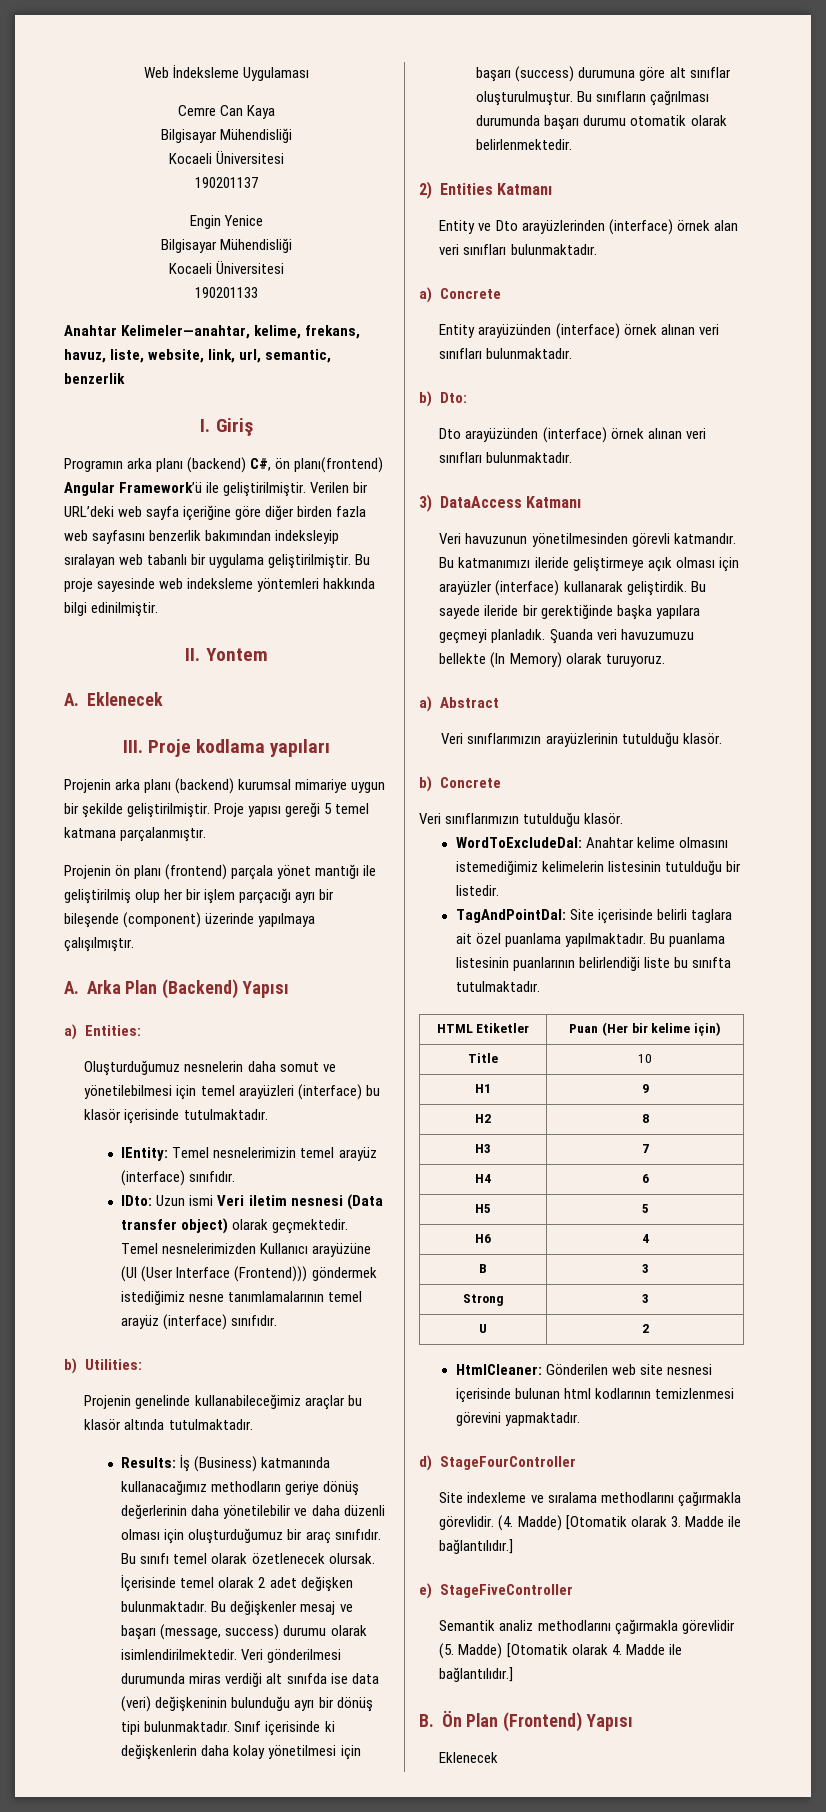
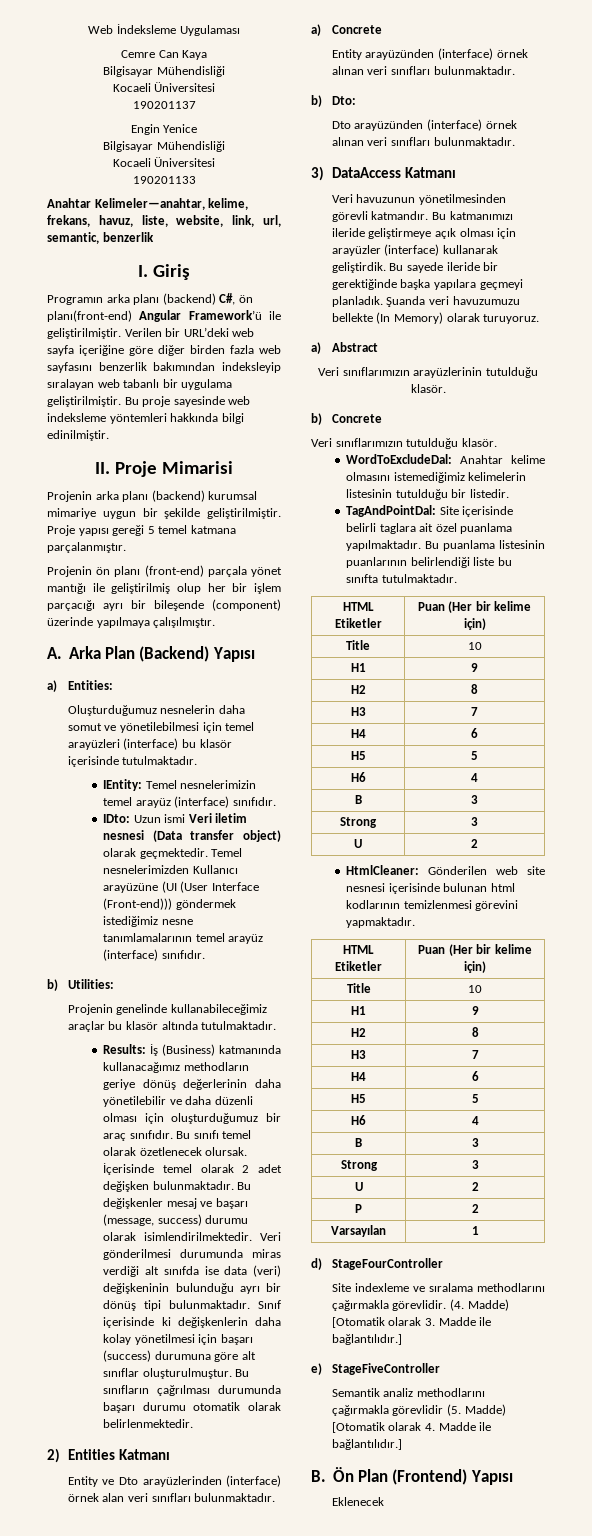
- Programın arka planı (backend) C#, ön planı(frontend) Angular Framework’ü ile geliştirilmiştir.
+ Programın arka planı (backend) C#, ön planı(front-end) Angular Framework’ü ile geliştirilmiştir.
- II. Yontem
- A. Eklenecek
- III. Proje kodlama yapıları
+ II. Proje Mimarisi
- Projenin ön planı (frontend) parçala yönet mantığı ile geliştirilmiş olup her bir işlem parçacığı ayrı bir bileşende (component) üzerinde yapılmaya çalışılmıştır.
+ Projenin ön planı (front-end) parçala yönet mantığı ile geliştirilmiş olup her bir işlem parçacığı ayrı bir bileşende (component) üzerinde yapılmaya çalışılmıştır.
- Temel nesnelerimizden Kullanıcı arayüzüne (UI (User Interface (Frontend))) göndermek istediğimiz nesne tanımlamalarının temel arayüz (interface) sınıfıdır.
+ Temel nesnelerimizden Kullanıcı arayüzüne (UI (User Interface (Front-end))) göndermek istediğimiz nesne tanımlamalarının temel arayüz (interface) sınıfıdır.
  HtmlCleaner: Gönderilen web site nesnesi içerisinde bulunan html kodlarının temizlenmesi görevini yapmaktadır.
+ HTML Etiketler | Puan (Her bir kelime için)
+ Title | 10
+ H1 | 9
+ H2 | 8
+ H3 | 7
+ H4 | 6
+ H5 | 5
+ H6 | 4
+ B | 3
+ Strong | 3
+ U | 2
+ P | 2
+ Varsayılan | 1

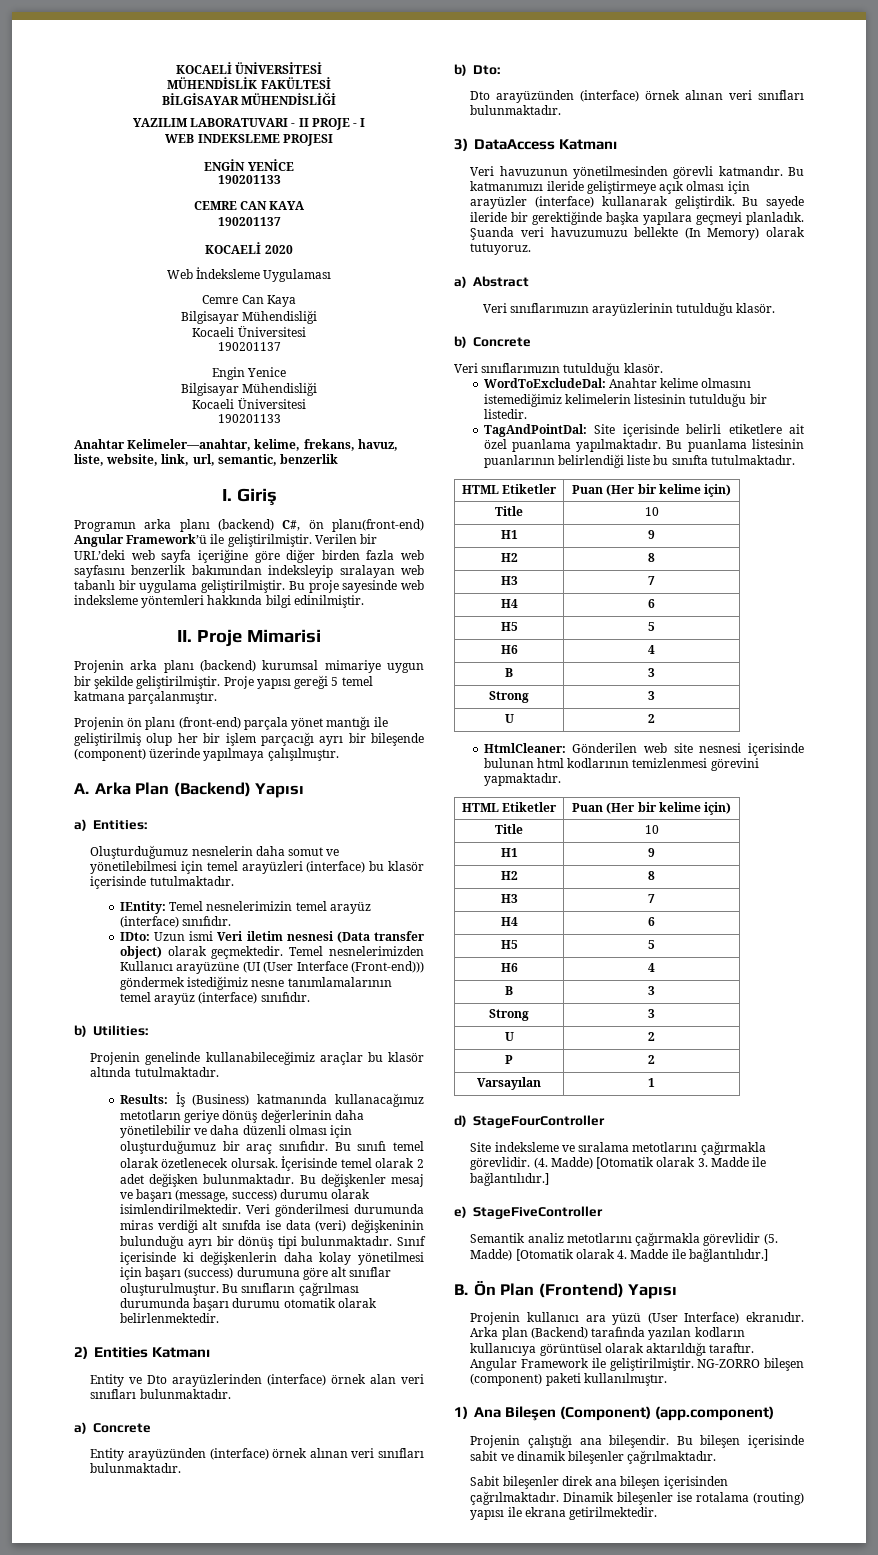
+ KOCAELİ ÜNİVERSİTESİ
+ MÜHENDİSLİK FAKÜLTESİ
+ BİLGİSAYAR MÜHENDİSLİĞİ
+ YAZILIM LABORATUVARI - II PROJE - I
+ WEB INDEKSLEME PROJESI
+ ENGİN YENİCE
+ 190201133
+ CEMRE CAN KAYA
+ 190201137
+ KOCAELİ 2020
- Results: İş (Business) katmanında kullanacağımız methodların geriye dönüş değerlerinin daha yönetilebilir ve daha düzenli olması için oluşturduğumuz bir araç sınıfıdır.
+ Results: İş (Business) katmanında kullanacağımız metotların geriye dönüş değerlerinin daha yönetilebilir ve daha düzenli olması için oluşturduğumuz bir araç sınıfıdır.
- Şuanda veri havuzumuzu bellekte (In Memory) olarak turuyoruz.
+ Şuanda veri havuzumuzu bellekte (In Memory) olarak tutuyoruz.
- TagAndPointDal: Site içerisinde belirli taglara ait özel puanlama yapılmaktadır.
+ TagAndPointDal: Site içerisinde belirli etiketlere ait özel puanlama yapılmaktadır.
- Site indexleme ve sıralama methodlarını çağırmakla görevlidir.
+ Site indeksleme ve sıralama metotlarını çağırmakla görevlidir.
- Semantik analiz methodlarını çağırmakla görevlidir (5. Madde) [Otomatik olarak 4. Madde ile bağlantılıdır.]
+ Semantik analiz metotlarını çağırmakla görevlidir (5. Madde) [Otomatik olarak 4. Madde ile bağlantılıdır.]
- Eklenecek
+ Projenin kullanıcı ara yüzü (User Interface) ekranıdır. Arka plan (Backend) tarafında yazılan kodların kullanıcıya görüntüsel olarak aktarıldığı taraftır. Angular Framework ile geliştirilmiştir. NG-ZORRO bileşen (component) paketi kullanılmıştır.
+ 1) Ana Bileşen (Component) (app.component)
+ Projenin çalıştığı ana bileşendir. Bu bileşen içerisinde sabit ve dinamik bileşenler çağrılmaktadır.
+ Sabit bileşenler direk ana bileşen içerisinden çağrılmaktadır. Dinamik bileşenler ise rotalama (routing) yapısı ile ekrana getirilmektedir.

